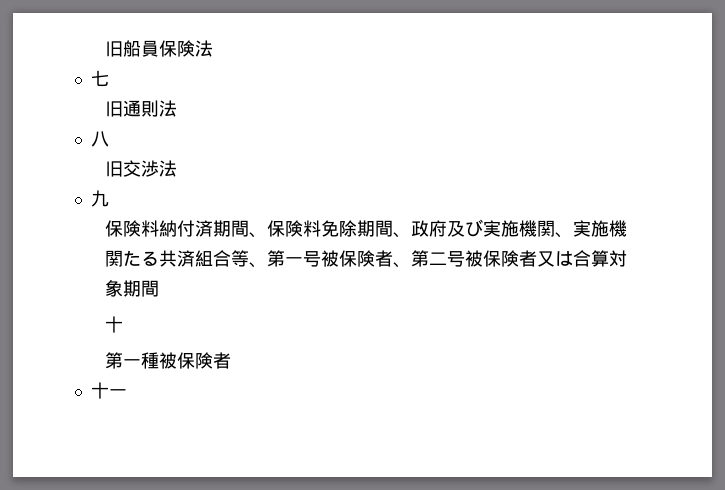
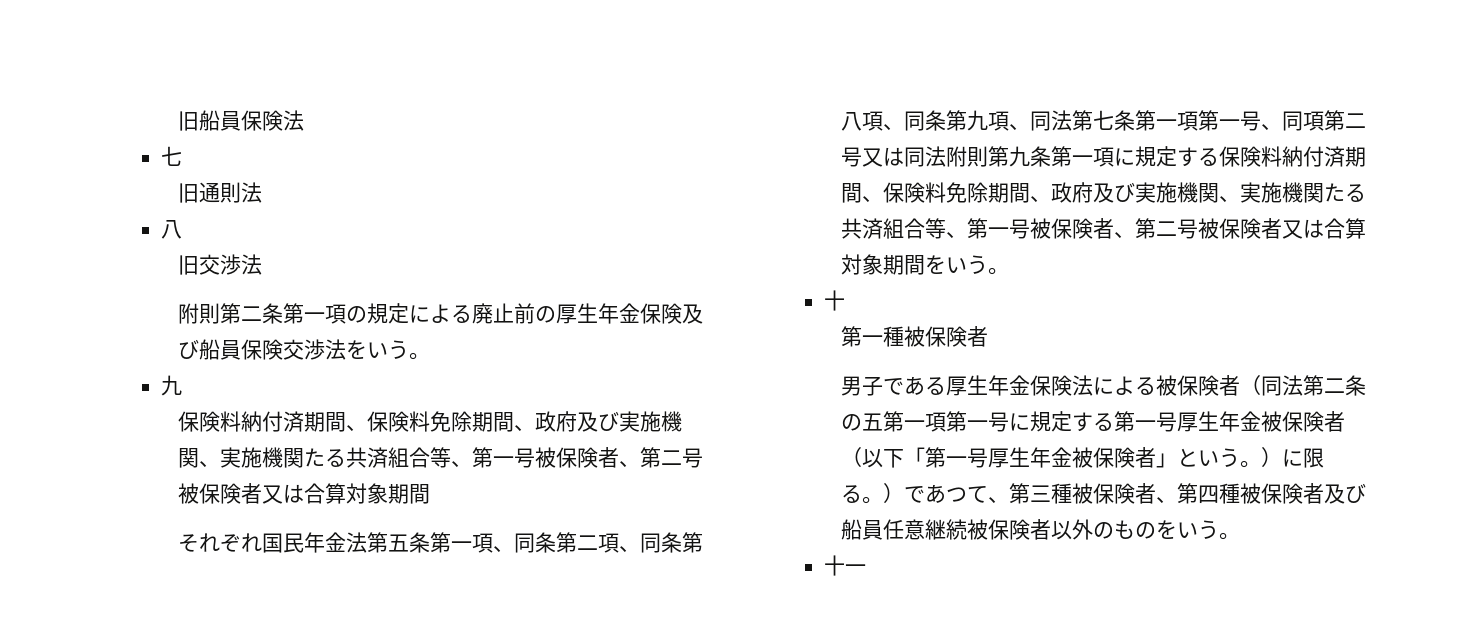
+ 附則第二条第一項の規定による廃止前の厚生年金保険及び船員保険交渉法をいう。
  九
  保険料納付済期間、保険料免除期間、政府及び実施機関、実施機関たる共済組合等、第一号被保険者、第二号被保険者又は合算対象期間
+ それぞれ国民年金法第五条第一項、同条第二項、同条第八項、同条第九項、同法第七条第一項第一号、同項第二号又は同法附則第九条第一項に規定する保険料納付済期間、保険料免除期間、政府及び実施機関、実施機関たる共済組合等、第一号被保険者、第二号被保険者又は合算対象期間をいう。
  十
  第一種被保険者
+ 男子である厚生年金保険法による被保険者（同法第二条の五第一項第一号に規定する第一号厚生年金被保険者（以下「第一号厚生年金被保険者」という。）に限る。）であつて、第三種被保険者、第四種被保険者及び船員任意継続被保険者以外のものをいう。

